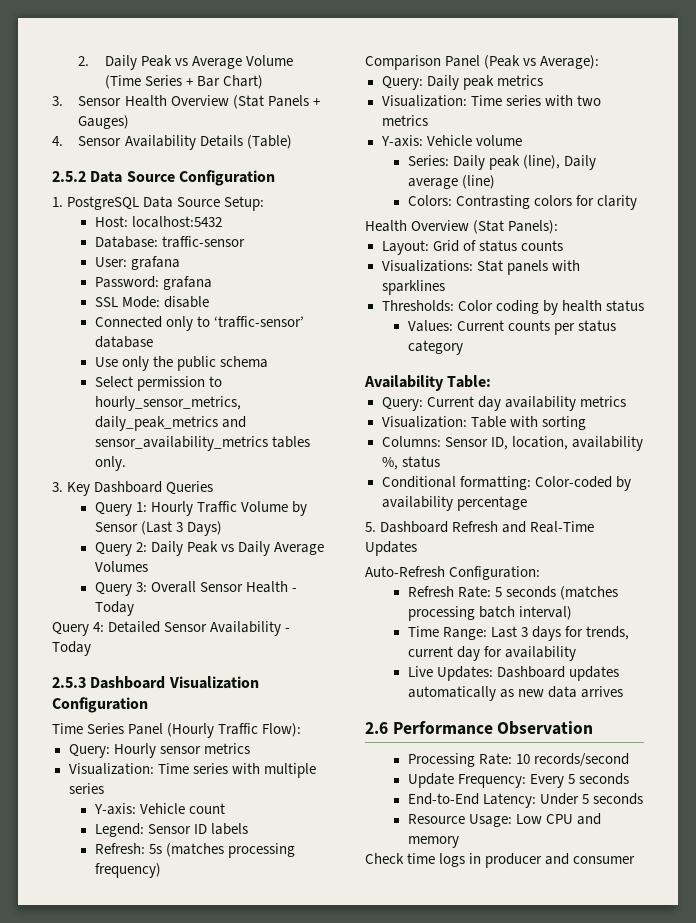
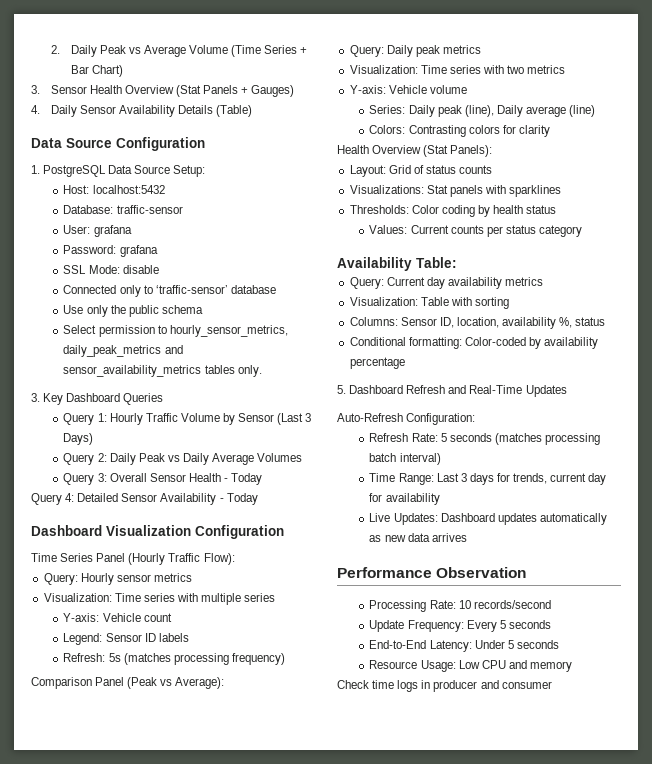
- 4. Sensor Availability Details (Table)
+ 4. Daily Sensor Availability Details (Table)
- 2.5.2 Data Source Configuration
+ Data Source Configuration
- 2.5.3 Dashboard Visualization Configuration
+ Dashboard Visualization Configuration
- 2.6 Performance Observation
+ Performance Observation

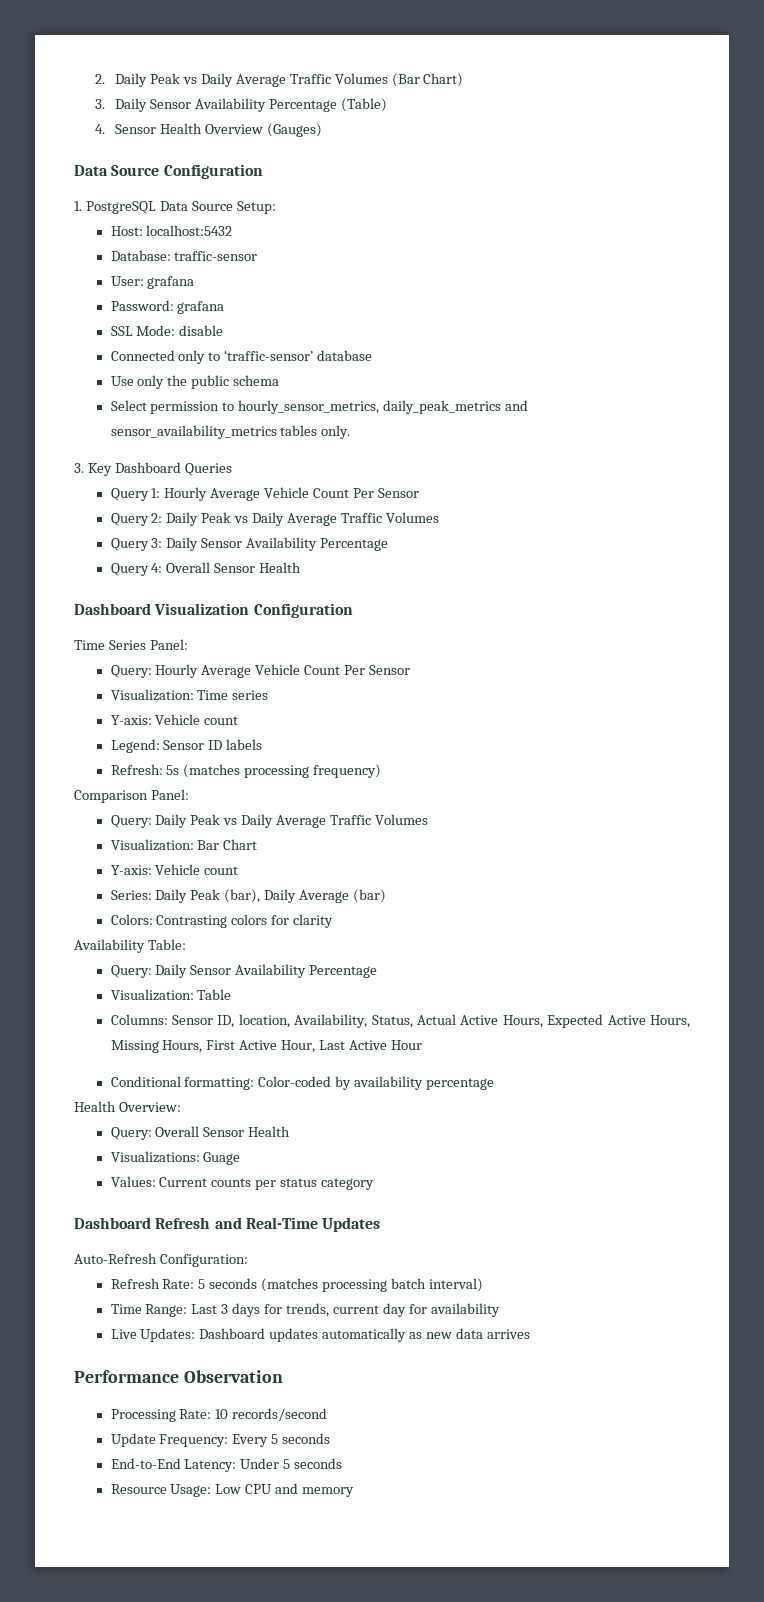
- 2. Daily Peak vs Average Volume (Time Series + Bar Chart)
- 3. Sensor Health Overview (Stat Panels + Gauges)
- 4. Daily Sensor Availability Details (Table)
+ 2. Daily Peak vs Daily Average Traffic Volumes (Bar Chart)
+ 3. Daily Sensor Availability Percentage (Table)
+ 4. Sensor Health Overview (Gauges)
- Query 1: Hourly Traffic Volume by Sensor (Last 3 Days)
+ Query 1: Hourly Average Vehicle Count Per Sensor
- Query 2: Daily Peak vs Daily Average Volumes
+ Query 2: Daily Peak vs Daily Average Traffic Volumes
- Query 3: Overall Sensor Health - Today
- Query 4: Detailed Sensor Availability - Today
+ Query 3: Daily Sensor Availability Percentage
+ Query 4: Overall Sensor Health
- Time Series Panel (Hourly Traffic Flow):
- Query: Hourly sensor metrics
- Visualization: Time series with multiple series
+ Time Series Panel:
+ Query: Hourly Average Vehicle Count Per Sensor
+ Visualization: Time series
- Comparison Panel (Peak vs Average):
- Query: Daily peak metrics
- Visualization: Time series with two metrics
- Y-axis: Vehicle volume
+ Comparison Panel:
+ Query: Daily Peak vs Daily Average Traffic Volumes
+ Visualization: Bar Chart
+ Y-axis: Vehicle count
- Series: Daily peak (line), Daily average (line)
+ Series: Daily Peak (bar), Daily Average (bar)
- Health Overview (Stat Panels):
- Layout: Grid of status counts
- Visualizations: Stat panels with sparklines
- Thresholds: Color coding by health status
+ Availability Table:
+ Query: Daily Sensor Availability Percentage
+ Visualization: Table
+ Columns: Sensor ID, location, Availability, Status, Actual Active Hours, Expected Active Hours, Missing Hours, First Active Hour, Last Active Hour
+ Conditional formatting: Color-coded by availability percentage
+ Health Overview:
+ Query: Overall Sensor Health
+ Visualizations: Guage
- Availability Table:
- Query: Current day availability metrics
- Visualization: Table with sorting
- Columns: Sensor ID, location, availability %, status
- Conditional formatting: Color-coded by availability percentage
- 5. Dashboard Refresh and Real-Time Updates
+ Dashboard Refresh and Real-Time Updates
- Check time logs in producer and consumer

